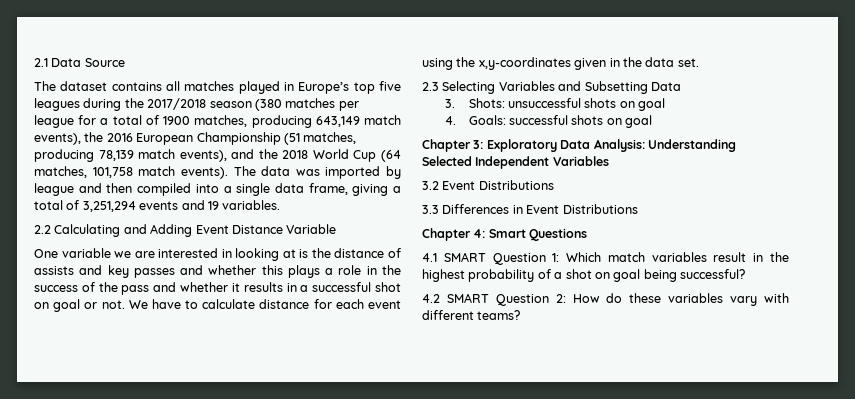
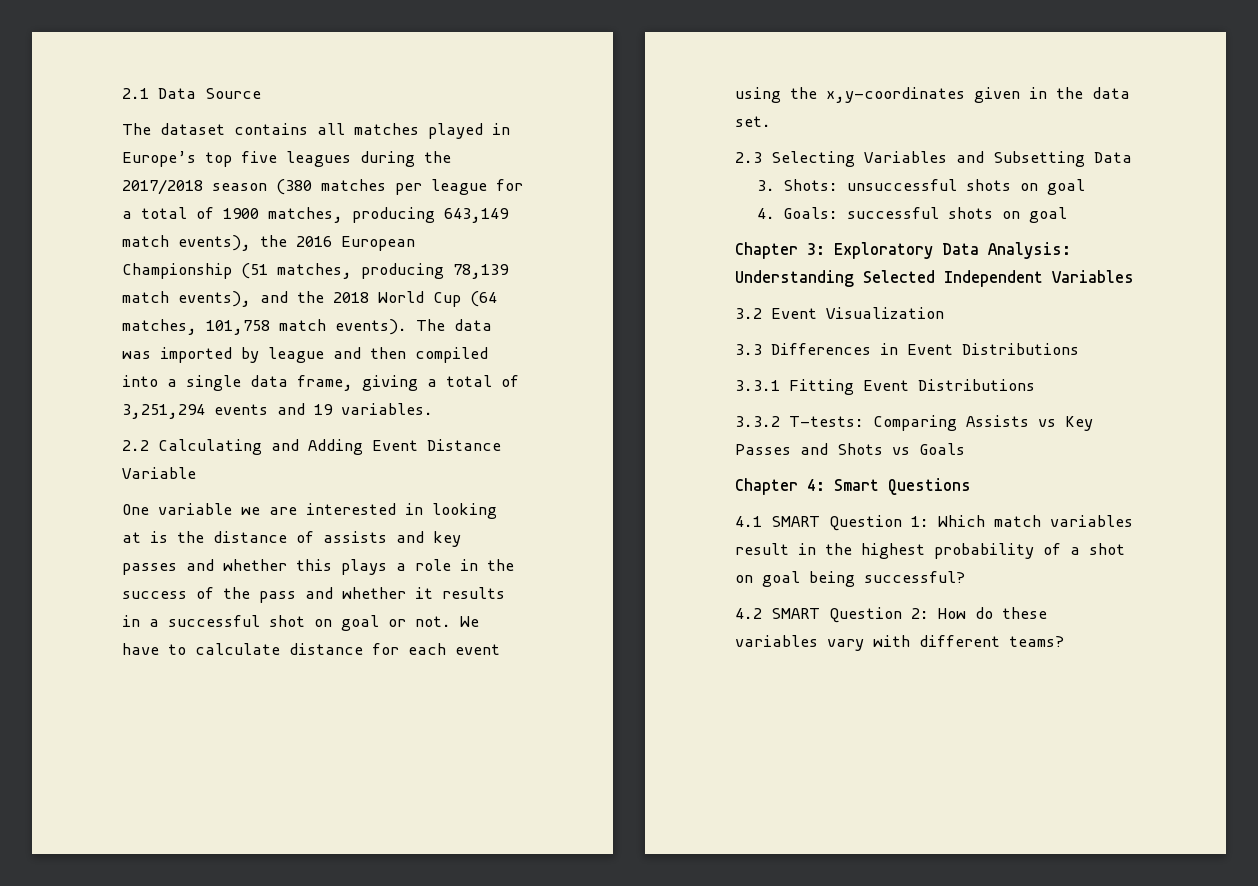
- 3.2 Event Distributions
+ 3.2 Event Visualization
+ 3.3.1 Fitting Event Distributions
+ 3.3.2 T-tests: Comparing Assists vs Key Passes and Shots vs Goals

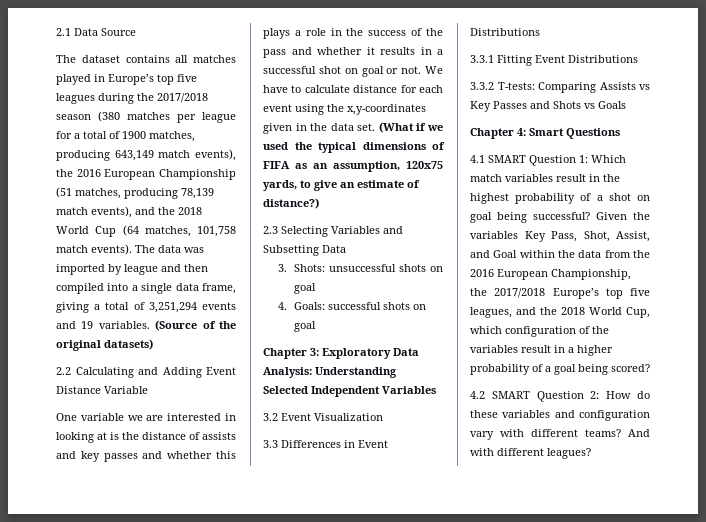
+ (Source of the original datasets)
+ (What if we used the typical dimensions of FIFA as an assumption, 120x75 yards, to give an estimate of distance?)
+ Given the variables Key Pass, Shot, Assist, and Goal within the data from the 2016 European Championship, the 2017/2018 Europe’s top five leagues, and the 2018 World Cup, which configuration of the variables result in a higher probability of a goal being scored?
- 4.2 SMART Question 2: How do these variables vary with different teams?
+ 4.2 SMART Question 2: How do these variables and configuration vary with different teams?
+ And with different leagues?

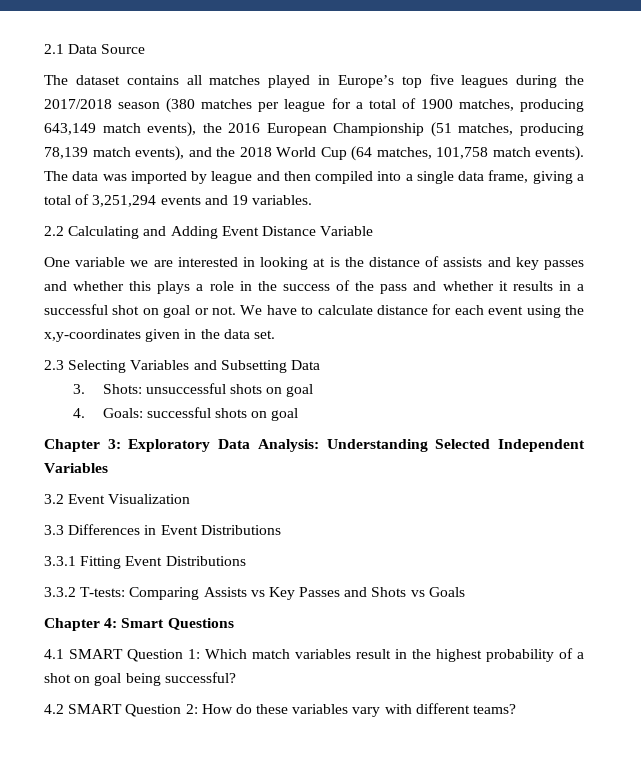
- (Source of the original datasets)
- (What if we used the typical dimensions of FIFA as an assumption, 120x75 yards, to give an estimate of distance?)
- Given the variables Key Pass, Shot, Assist, and Goal within the data from the 2016 European Championship, the 2017/2018 Europe’s top five leagues, and the 2018 World Cup, which configuration of the variables result in a higher probability of a goal being scored?
- 4.2 SMART Question 2: How do these variables and configuration vary with different teams? And with different leagues?
+ 4.2 SMART Question 2: How do these variables vary with different teams?

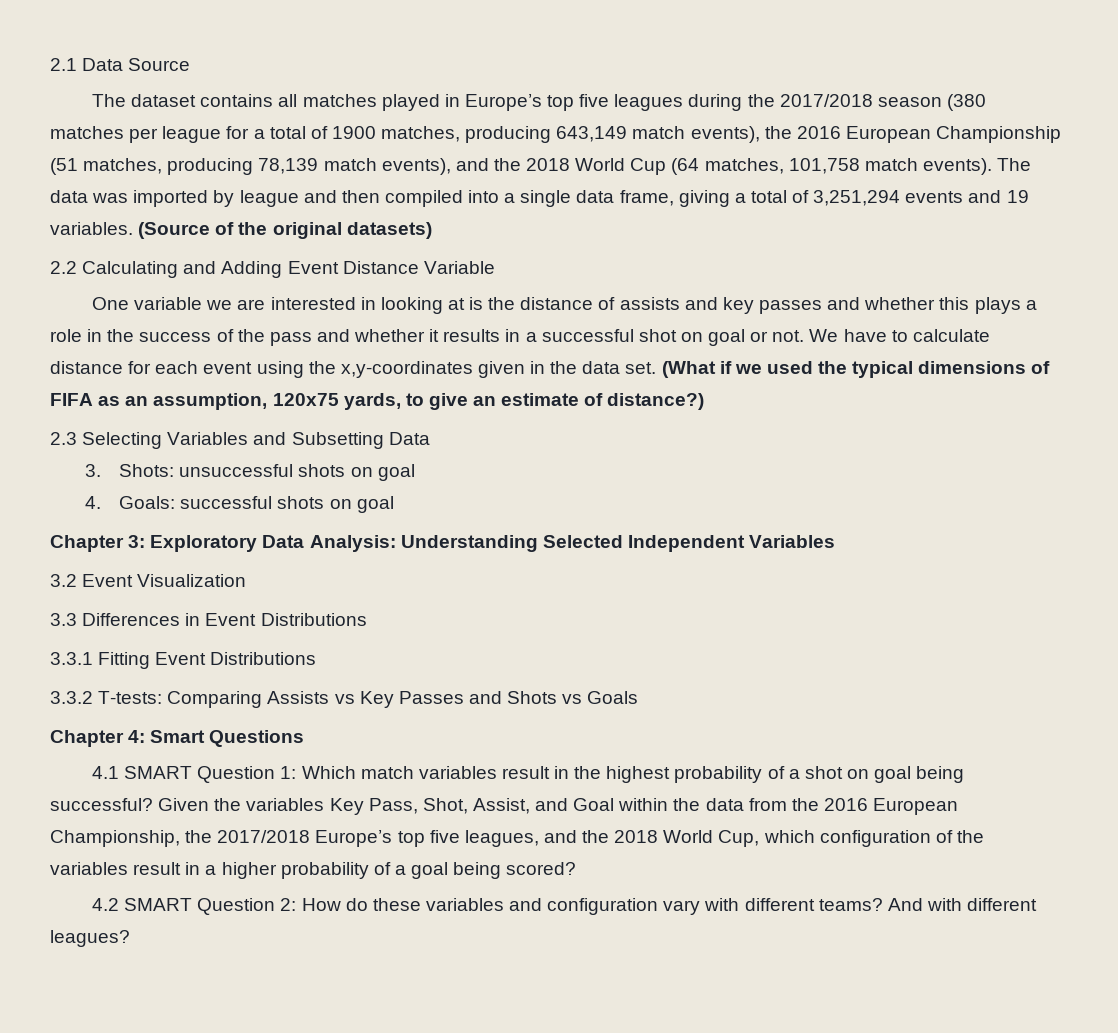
+ (Source of the original datasets)
+ (What if we used the typical dimensions of FIFA as an assumption, 120x75 yards, to give an estimate of distance?)
+ Given the variables Key Pass, Shot, Assist, and Goal within the data from the 2016 European Championship, the 2017/2018 Europe’s top five leagues, and the 2018 World Cup, which configuration of the variables result in a higher probability of a goal being scored?
- 4.2 SMART Question 2: How do these variables vary with different teams?
+ 4.2 SMART Question 2: How do these variables and configuration vary with different teams?
+ And with different leagues?

